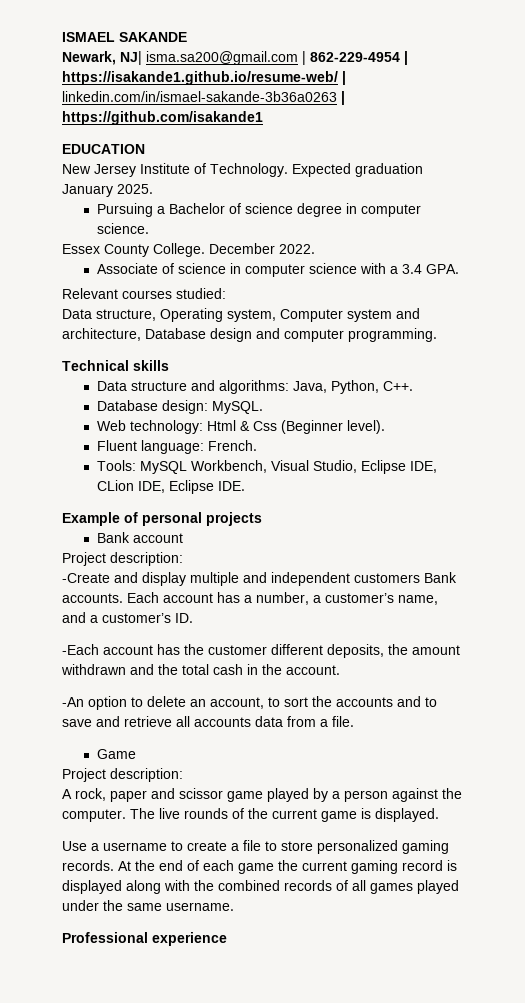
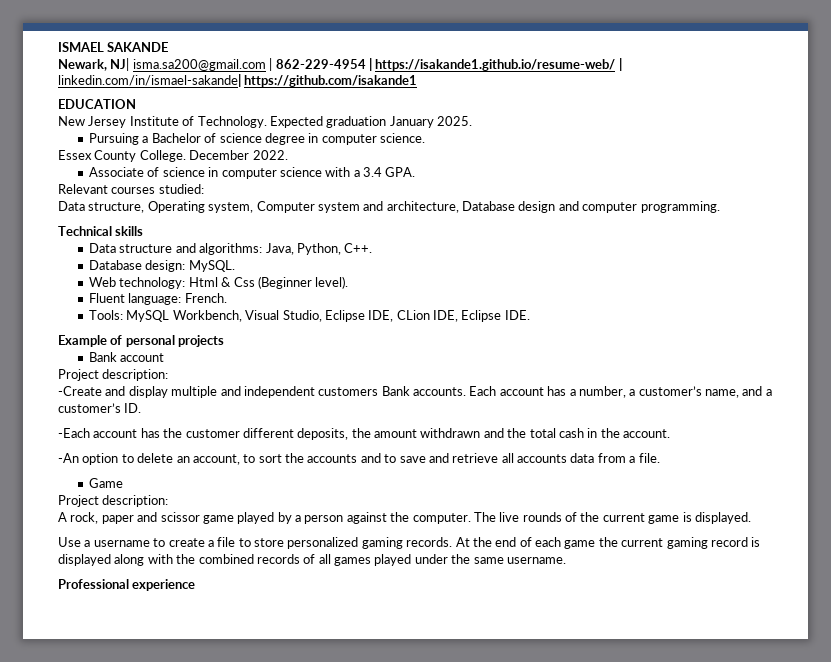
- Newark, NJ| isma.sa200@gmail.com | 862-229-4954 | https://isakande1.github.io/resume-web/ | linkedin.com/in/ismael-sakande-3b36a0263 | https://github.com/isakande1
+ Newark, NJ| isma.sa200@gmail.com | 862-229-4954 | https://isakande1.github.io/resume-web/ | linkedin.com/in/ismael-sakande| https://github.com/isakande1

